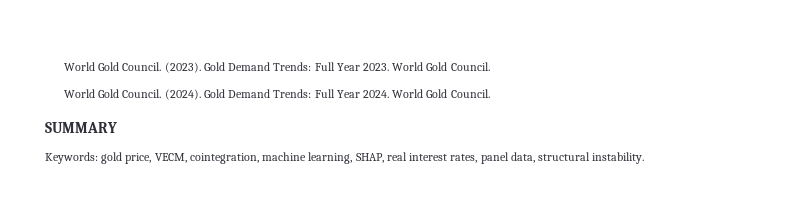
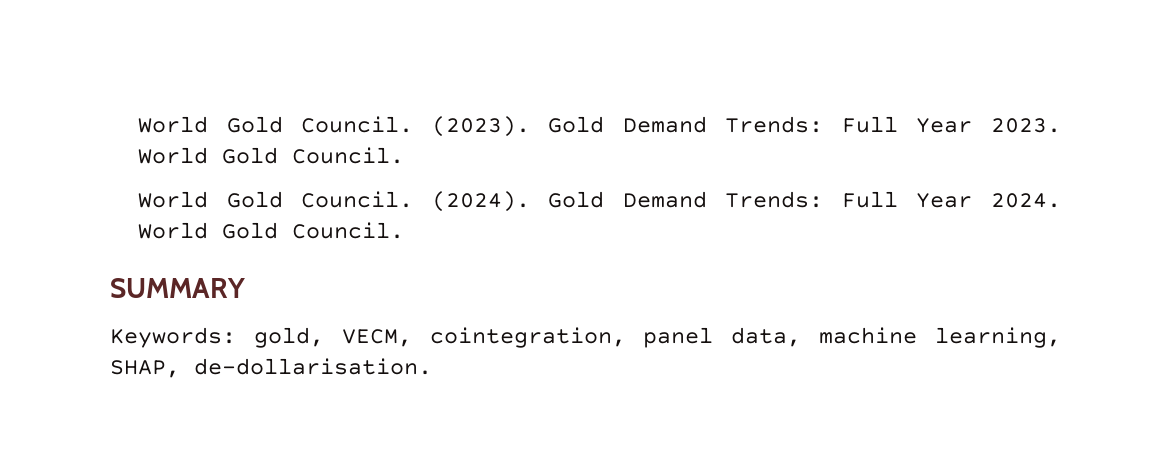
- Keywords: gold price, VECM, cointegration, machine learning, SHAP, real interest rates, panel data, structural instability.
+ Keywords: gold, VECM, cointegration, panel data, machine learning, SHAP, de-dollarisation.

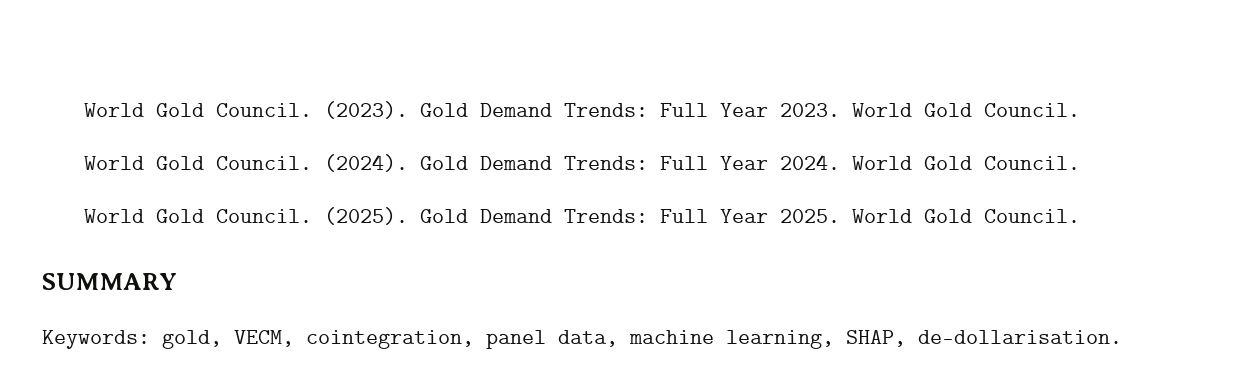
+ World Gold Council. (2025). Gold Demand Trends: Full Year 2025. World Gold Council.

